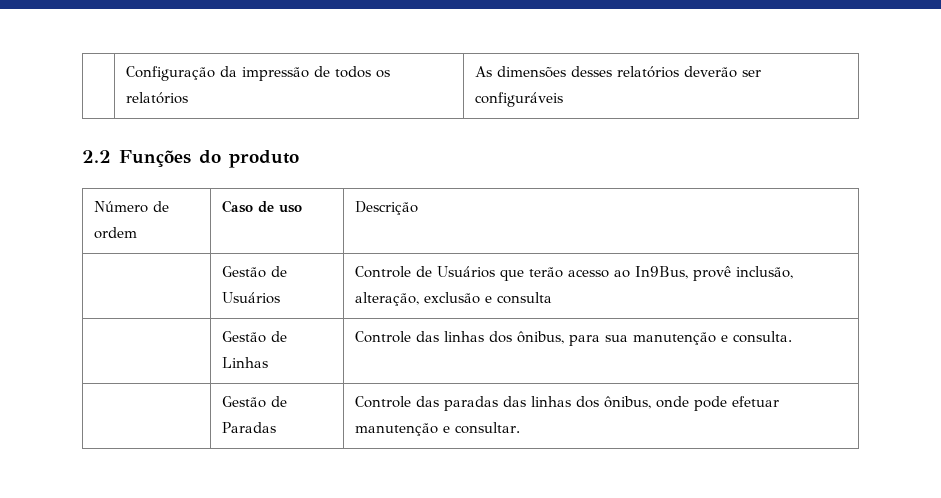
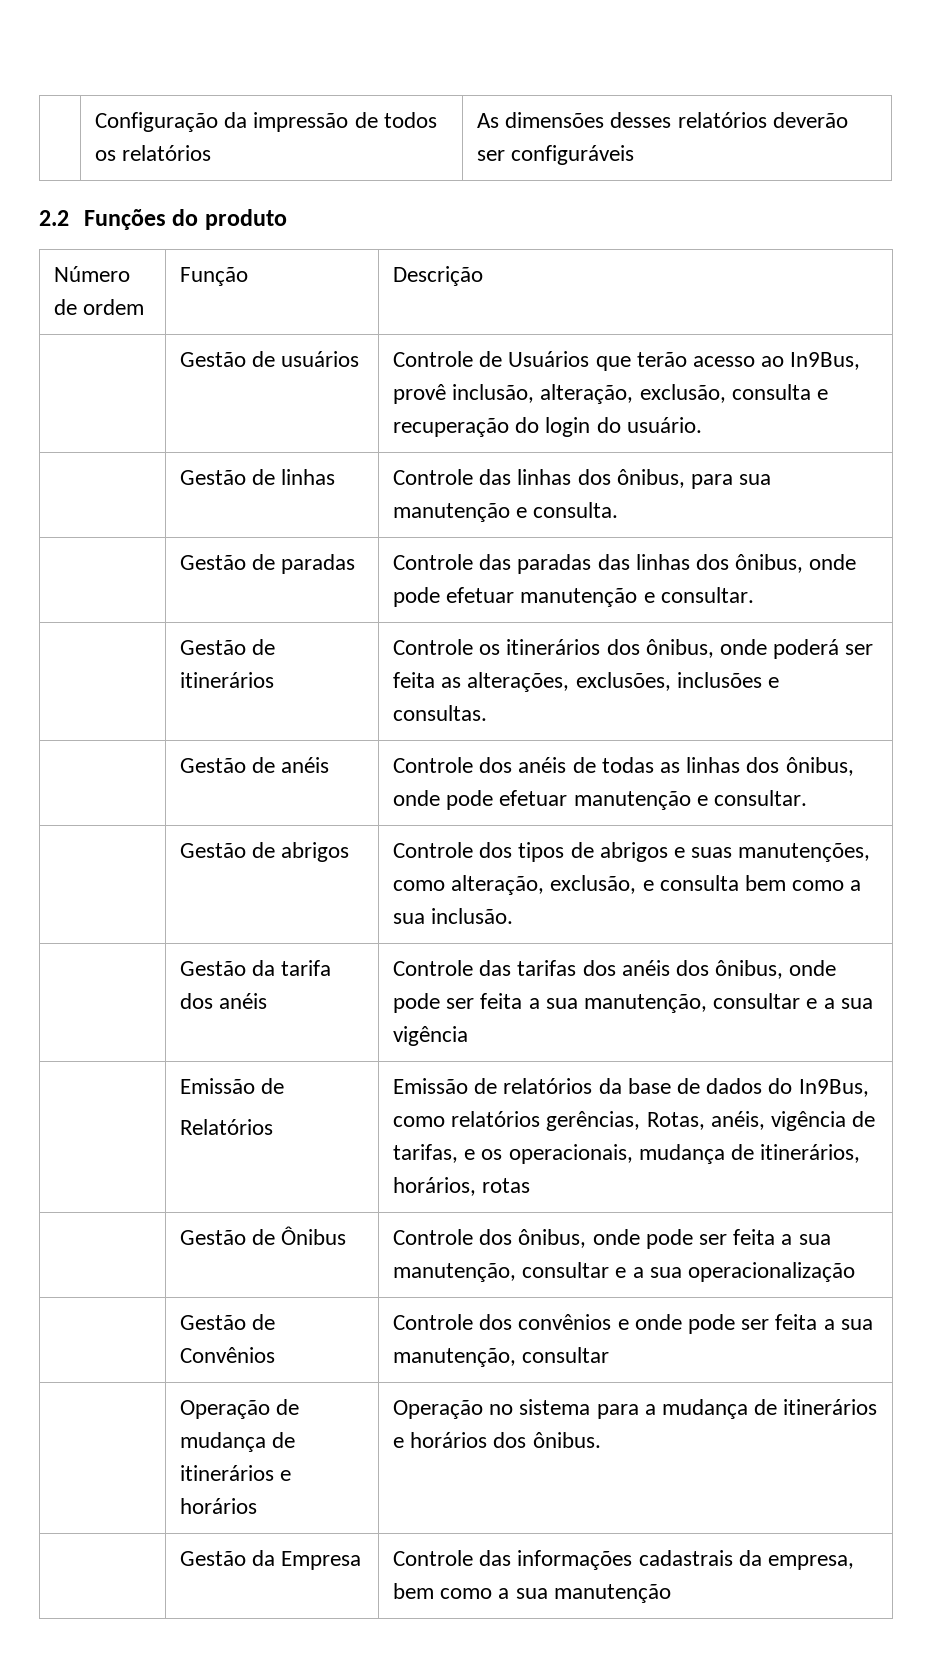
- Número de ordem | Caso de uso | Descrição
+ Número de ordem | Função | Descrição
- | Gestão de Usuários | Controle de Usuários que terão acesso ao In9Bus, provê inclusão, alteração, exclusão e consulta
- | Gestão de Linhas | Controle das linhas dos ônibus, para sua manutenção e consulta.
+ | Gestão de usuários | Controle de Usuários que terão acesso ao In9Bus, provê inclusão, alteração, exclusão, consulta e recuperação do login do usuário.
+ | Gestão de linhas | Controle das linhas dos ônibus, para sua manutenção e consulta.
- | Gestão de Paradas | Controle das paradas das linhas dos ônibus, onde pode efetuar manutenção e consultar.
+ | Gestão de paradas | Controle das paradas das linhas dos ônibus, onde pode efetuar manutenção e consultar.
+ | Gestão de itinerários | Controle os itinerários dos ônibus, onde poderá ser feita as alterações, exclusões, inclusões e consultas.
+ | Gestão de anéis | Controle dos anéis de todas as linhas dos ônibus, onde pode efetuar manutenção e consultar.
+ | Gestão de abrigos | Controle dos tipos de abrigos e suas manutenções, como alteração, exclusão, e consulta bem como a sua inclusão.
+ | Gestão da tarifa dos anéis | Controle das tarifas dos anéis dos ônibus, onde pode ser feita a sua manutenção, consultar e a sua vigência
+ | Emissão de
+ Relatórios | Emissão de relatórios da base de dados do In9Bus, como relatórios gerências, Rotas, anéis, vigência de tarifas, e os operacionais, mudança de itinerários, horários, rotas
+ | Gestão de Ônibus | Controle dos ônibus, onde pode ser feita a sua manutenção, consultar e a sua operacionalização
+ | Gestão de Convênios | Controle dos convênios e onde pode ser feita a sua manutenção, consultar
+ | Operação de mudança de itinerários e horários | Operação no sistema para a mudança de itinerários e horários dos ônibus.
+ | Gestão da Empresa | Controle das informações cadastrais da empresa, bem como a sua manutenção

